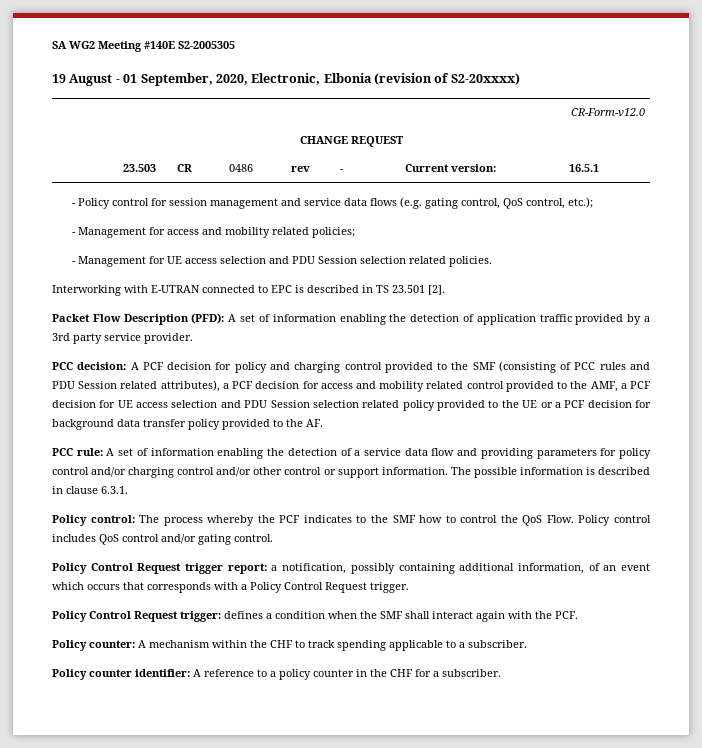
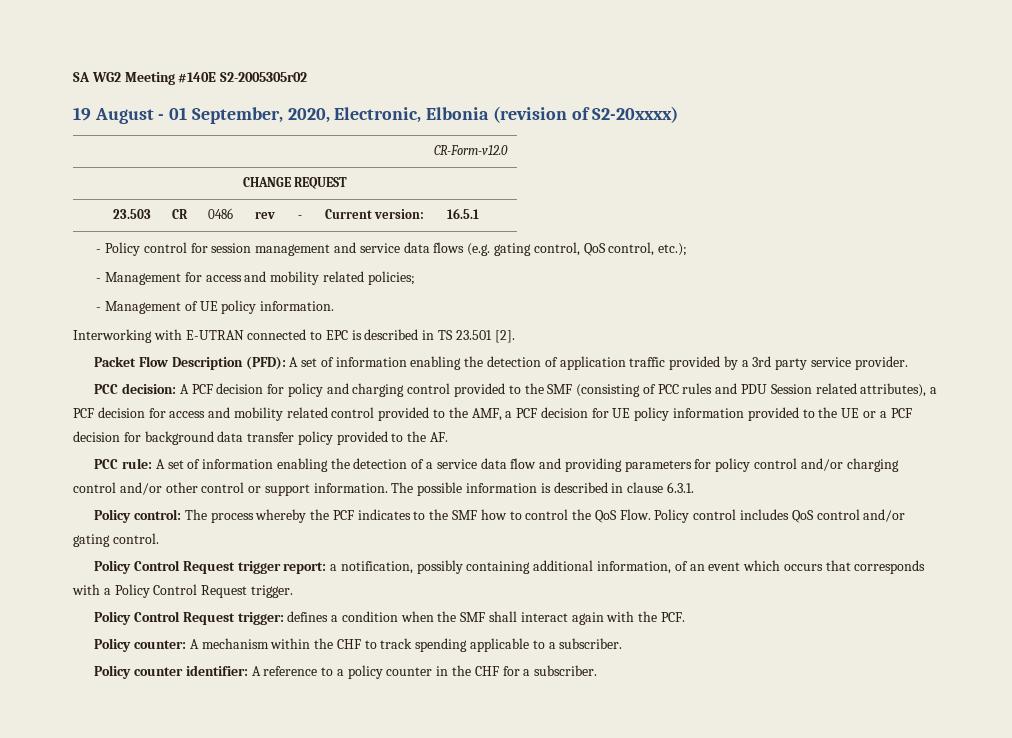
- SA WG2 Meeting #140E S2-2005305
+ SA WG2 Meeting #140E S2-2005305r02
- - Management for UE access selection and PDU Session selection related policies.
+ - Management of UE policy information.
- PCC decision: A PCF decision for policy and charging control provided to the SMF (consisting of PCC rules and PDU Session related attributes), a PCF decision for access and mobility related control provided to the AMF, a PCF decision for UE access selection and PDU Session selection related policy provided to the UE or a PCF decision for background data transfer policy provided to the AF.
+ PCC decision: A PCF decision for policy and charging control provided to the SMF (consisting of PCC rules and PDU Session related attributes), a PCF decision for access and mobility related control provided to the AMF, a PCF decision for UE policy information provided to the UE or a PCF decision for background data transfer policy provided to the AF.

